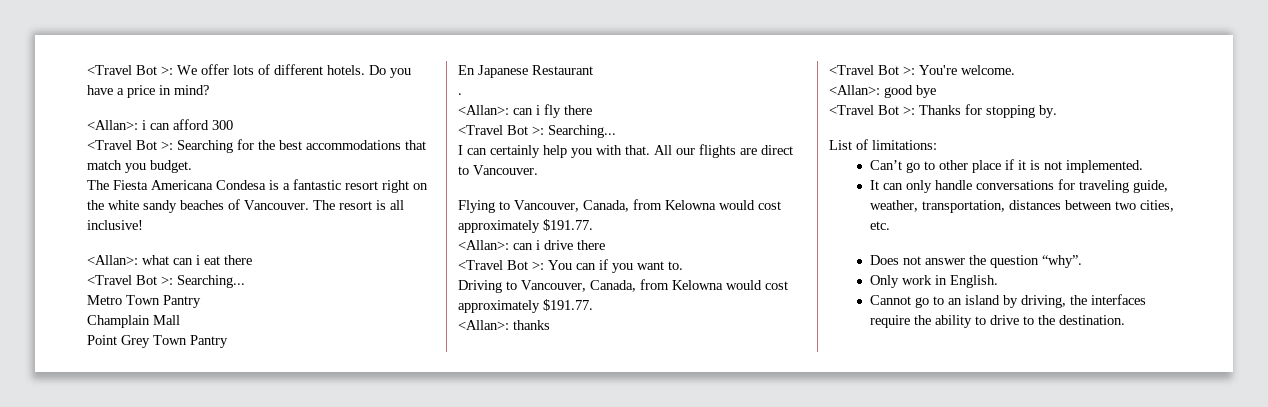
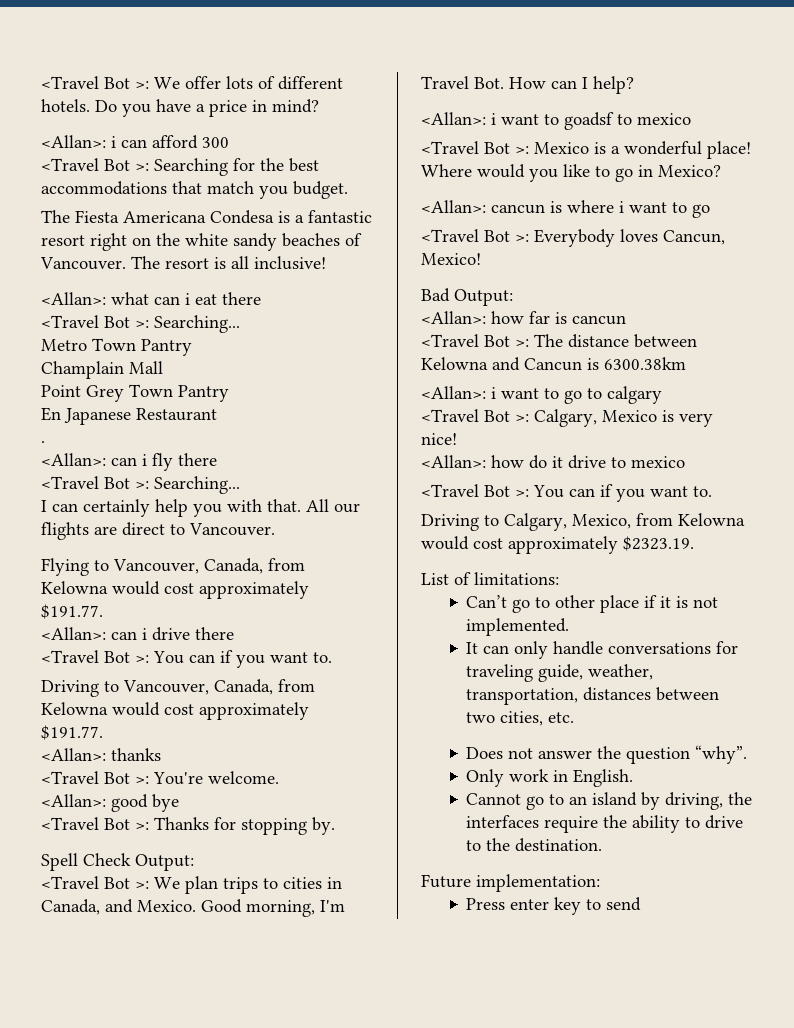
+ Spell Check Output:
+ <Travel Bot >: We plan trips to cities in Canada, and Mexico. Good morning, I'm Travel Bot. How can I help?
+ <Allan>: i want to goadsf to mexico
+ <Travel Bot >: Mexico is a wonderful place! Where would you like to go in Mexico?
+ <Allan>: cancun is where i want to go
+ <Travel Bot >: Everybody loves Cancun, Mexico!
+ Bad Output:
+ <Allan>: how far is cancun
+ <Travel Bot >: The distance between Kelowna and Cancun is 6300.38km
+ <Allan>: i want to go to calgary
+ <Travel Bot >: Calgary, Mexico is very nice!
+ <Allan>: how do it drive to mexico
+ <Travel Bot >: You can if you want to.
+ Driving to Calgary, Mexico, from Kelowna would cost approximately $2323.19.
+ Future implementation:
+ Press enter key to send

